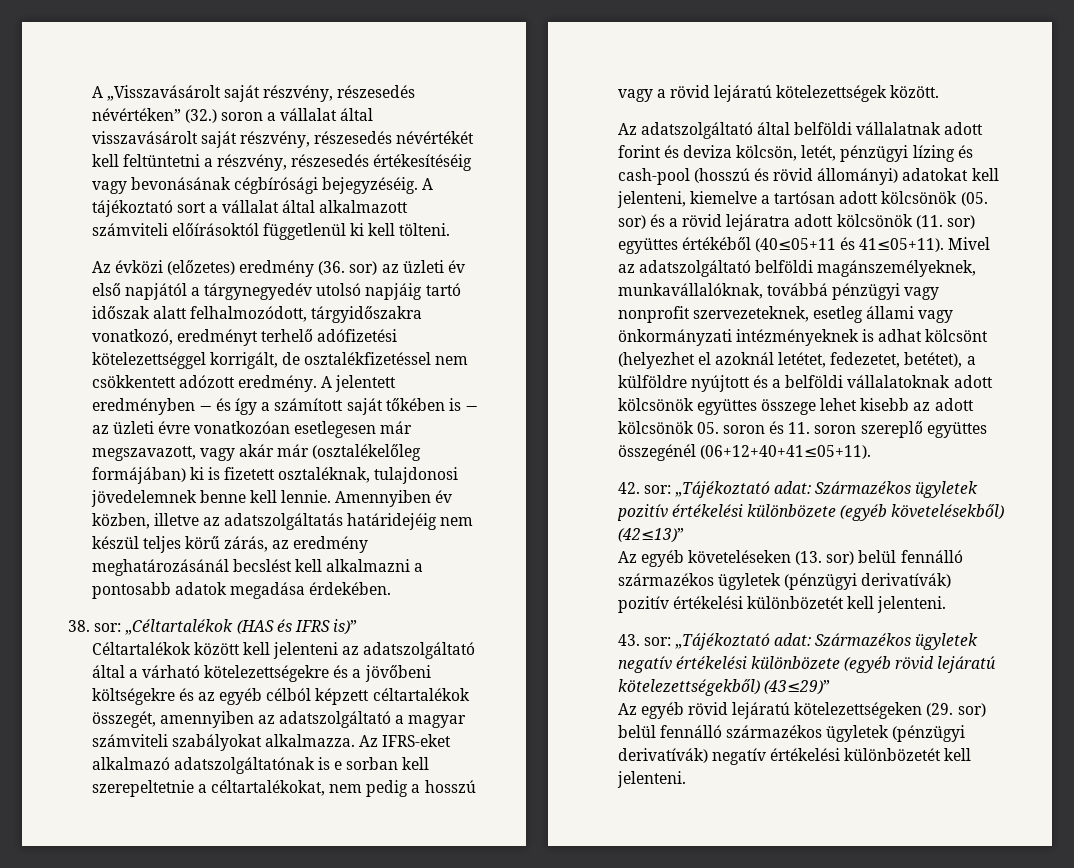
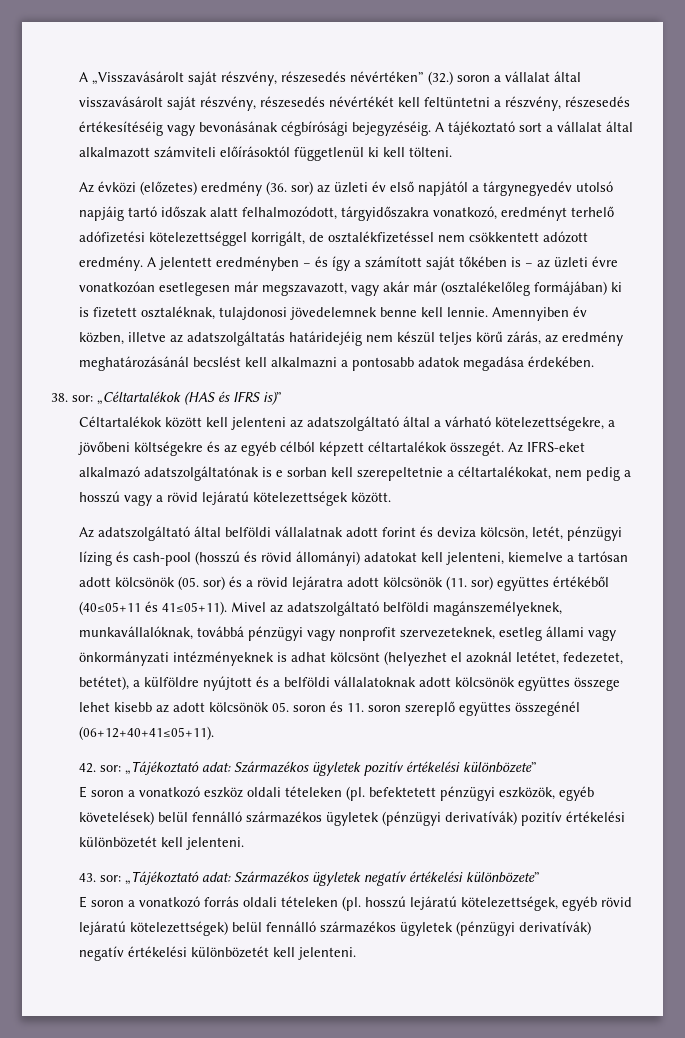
- Céltartalékok között kell jelenteni az adatszolgáltató által a várható kötelezettségekre és a jövőbeni költségekre és az egyéb célból képzett céltartalékok összegét, amennyiben az adatszolgáltató a magyar számviteli szabályokat alkalmazza.
+ Céltartalékok között kell jelenteni az adatszolgáltató által a várható kötelezettségekre, a jövőbeni költségekre és az egyéb célból képzett céltartalékok összegét.
- 42. sor: „Tájékoztató adat: Származékos ügyletek pozitív értékelési különbözete (egyéb követelésekből) (42≤13)”
- Az egyéb követeléseken (13. sor) belül fennálló származékos ügyletek (pénzügyi derivatívák) pozitív értékelési különbözetét kell jelenteni.
+ 42. sor: „Tájékoztató adat: Származékos ügyletek pozitív értékelési különbözete”
+ E soron a vonatkozó eszköz oldali tételeken (pl. befektetett pénzügyi eszközök, egyéb követelések) belül fennálló származékos ügyletek (pénzügyi derivatívák) pozitív értékelési különbözetét kell jelenteni.
- 43. sor: „Tájékoztató adat: Származékos ügyletek negatív értékelési különbözete (egyéb rövid lejáratú kötelezettségekből) (43≤29)”
- Az egyéb rövid lejáratú kötelezettségeken (29. sor) belül fennálló származékos ügyletek (pénzügyi derivatívák) negatív értékelési különbözetét kell jelenteni.
+ 43. sor: „Tájékoztató adat: Származékos ügyletek negatív értékelési különbözete”
+ E soron a vonatkozó forrás oldali tételeken (pl. hosszú lejáratú kötelezettségek, egyéb rövid lejáratú kötelezettségek) belül fennálló származékos ügyletek (pénzügyi derivatívák) negatív értékelési különbözetét kell jelenteni.

